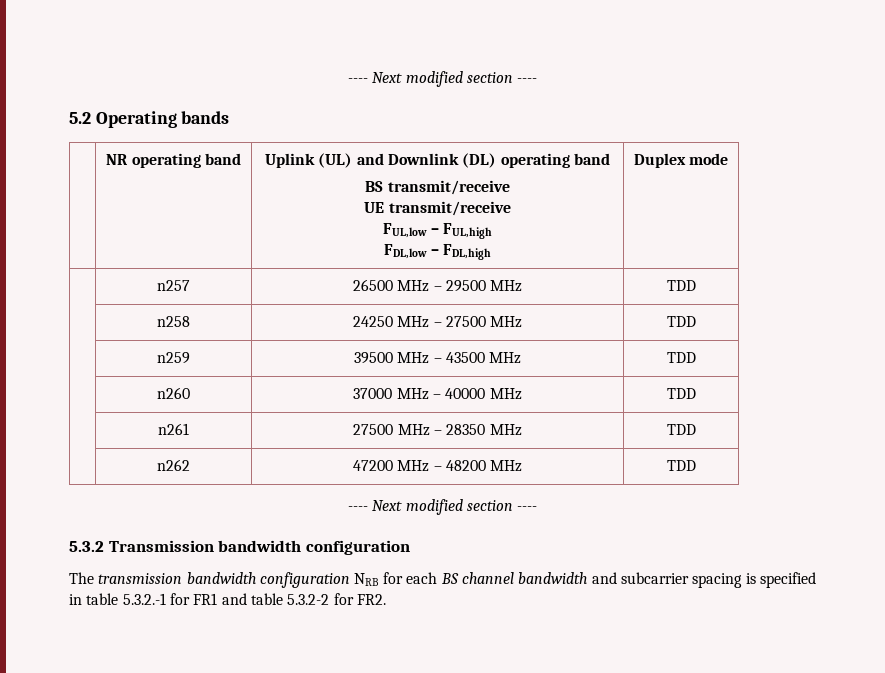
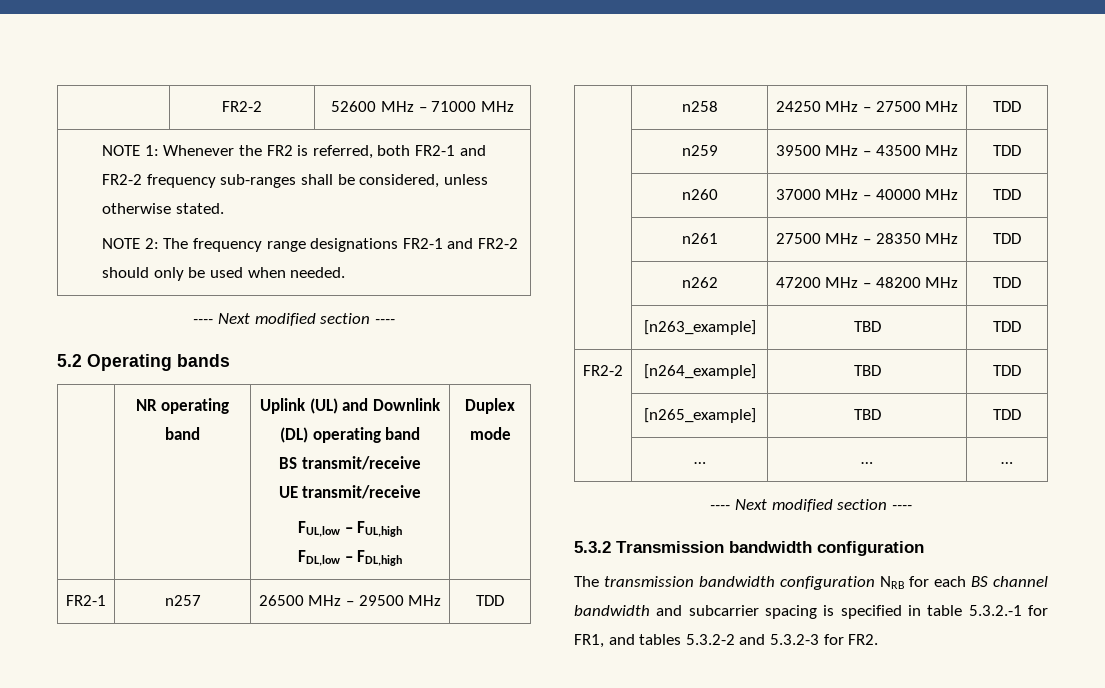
+ | FR2-2 | 52600 MHz – 71000 MHz
+ NOTE 1: Whenever the FR2 is referred, both FR2-1 and FR2-2 frequency sub-ranges shall be considered, unless otherwise stated.
+ NOTE 2: The frequency range designations FR2-1 and FR2-2 should only be used when needed.
- | n257 | 26500 MHz – 29500 MHz | TDD
+ FR2-1 | n257 | 26500 MHz – 29500 MHz | TDD
+ | [n263_example] | TBD | TDD
+ FR2-2 | [n264_example] | TBD | TDD
+ | [n265_example] | TBD | TDD
+ | … | … | …
- The transmission bandwidth configuration NRB for each BS channel bandwidth and subcarrier spacing is specified in table 5.3.2.-1 for FR1 and table 5.3.2-2 for FR2.
+ The transmission bandwidth configuration NRB for each BS channel bandwidth and subcarrier spacing is specified in table 5.3.2.-1 for FR1, and tables 5.3.2-2 and 5.3.2-3 for FR2.

